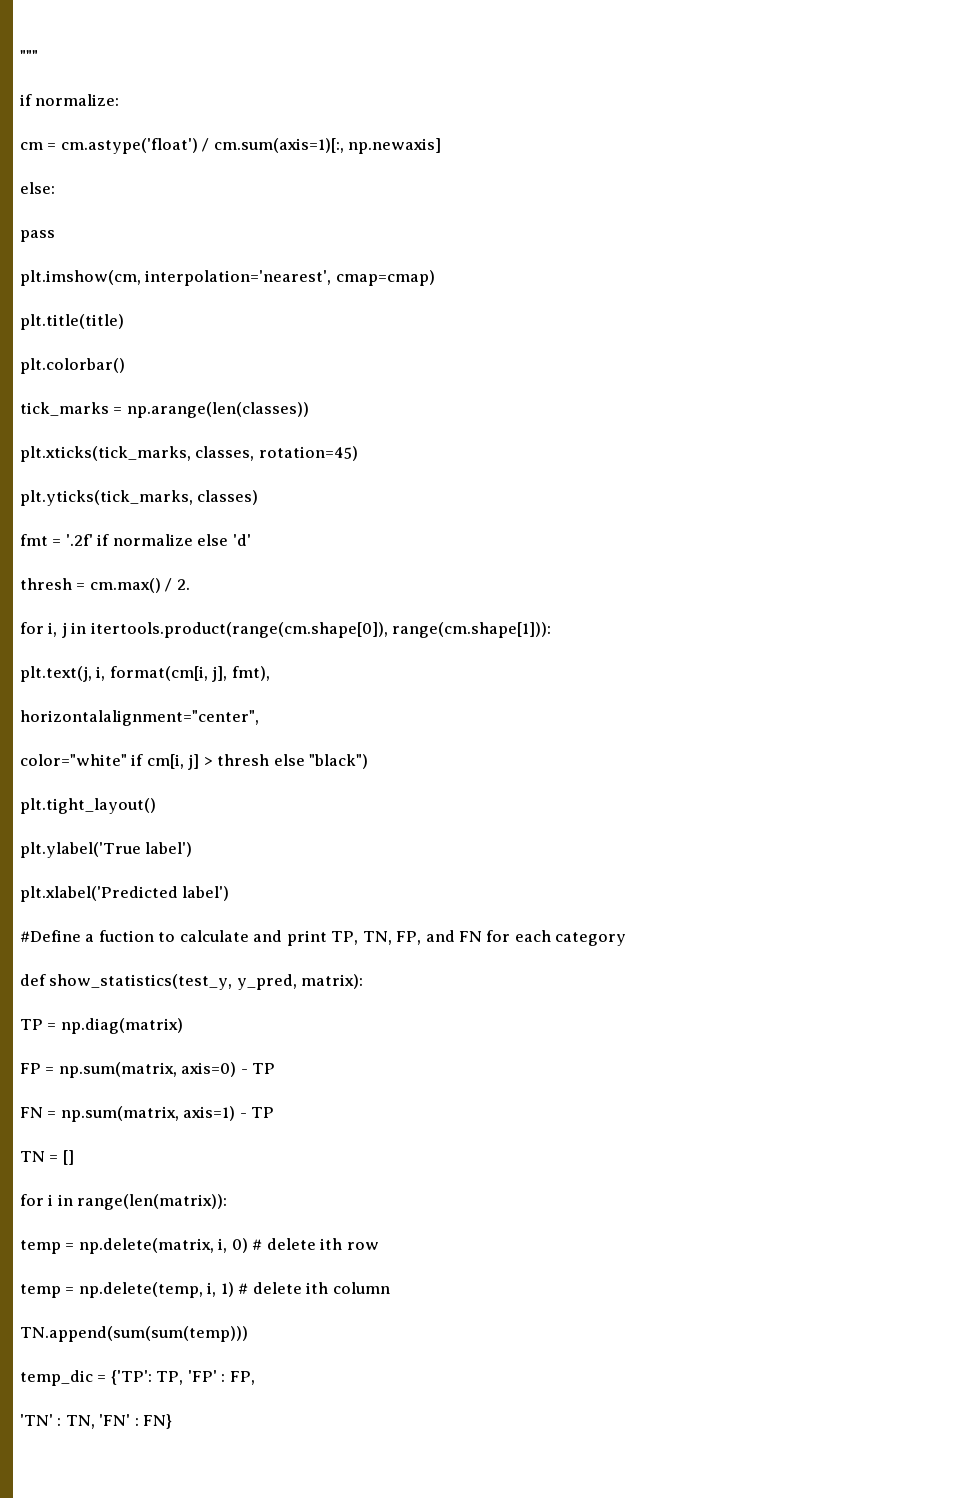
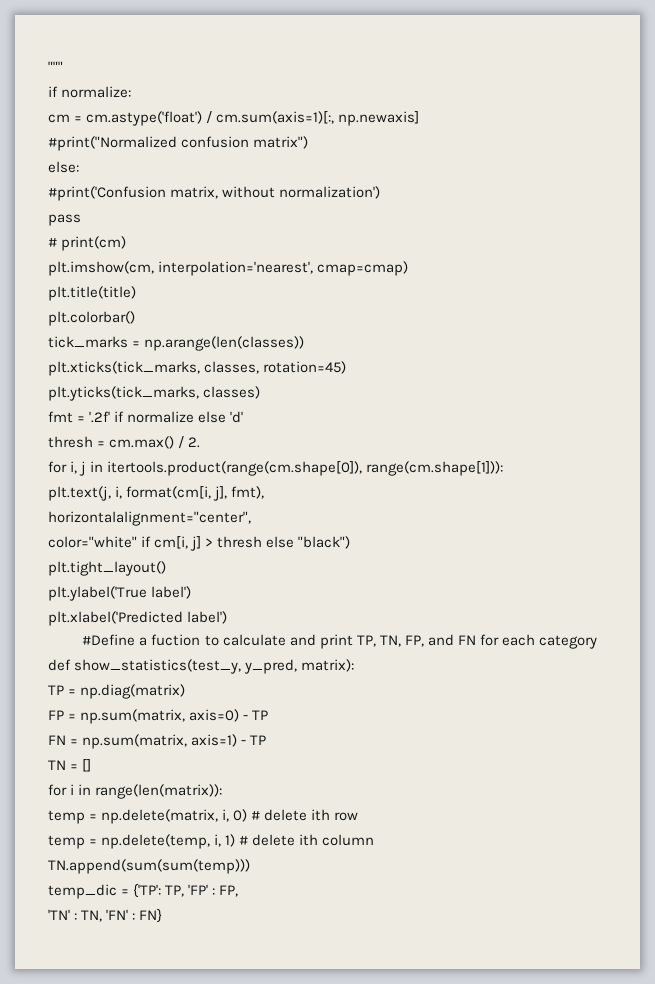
+ #print("Normalized confusion matrix")
  else:
+ #print('Confusion matrix, without normalization')
+ # print(cm)

